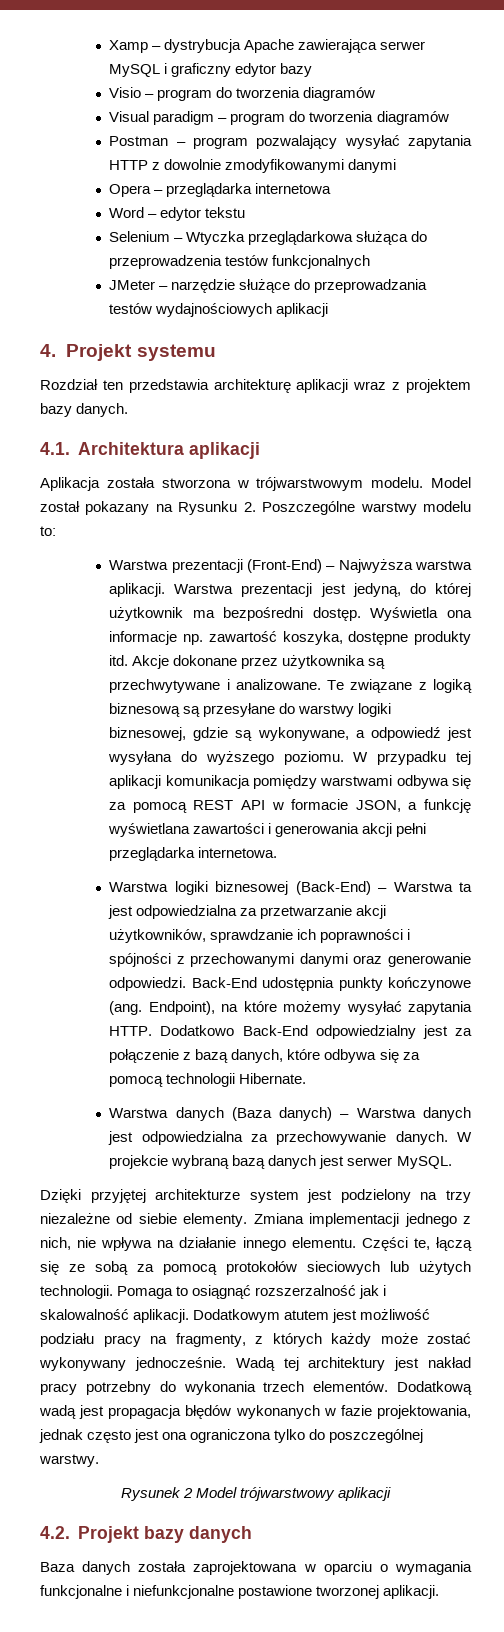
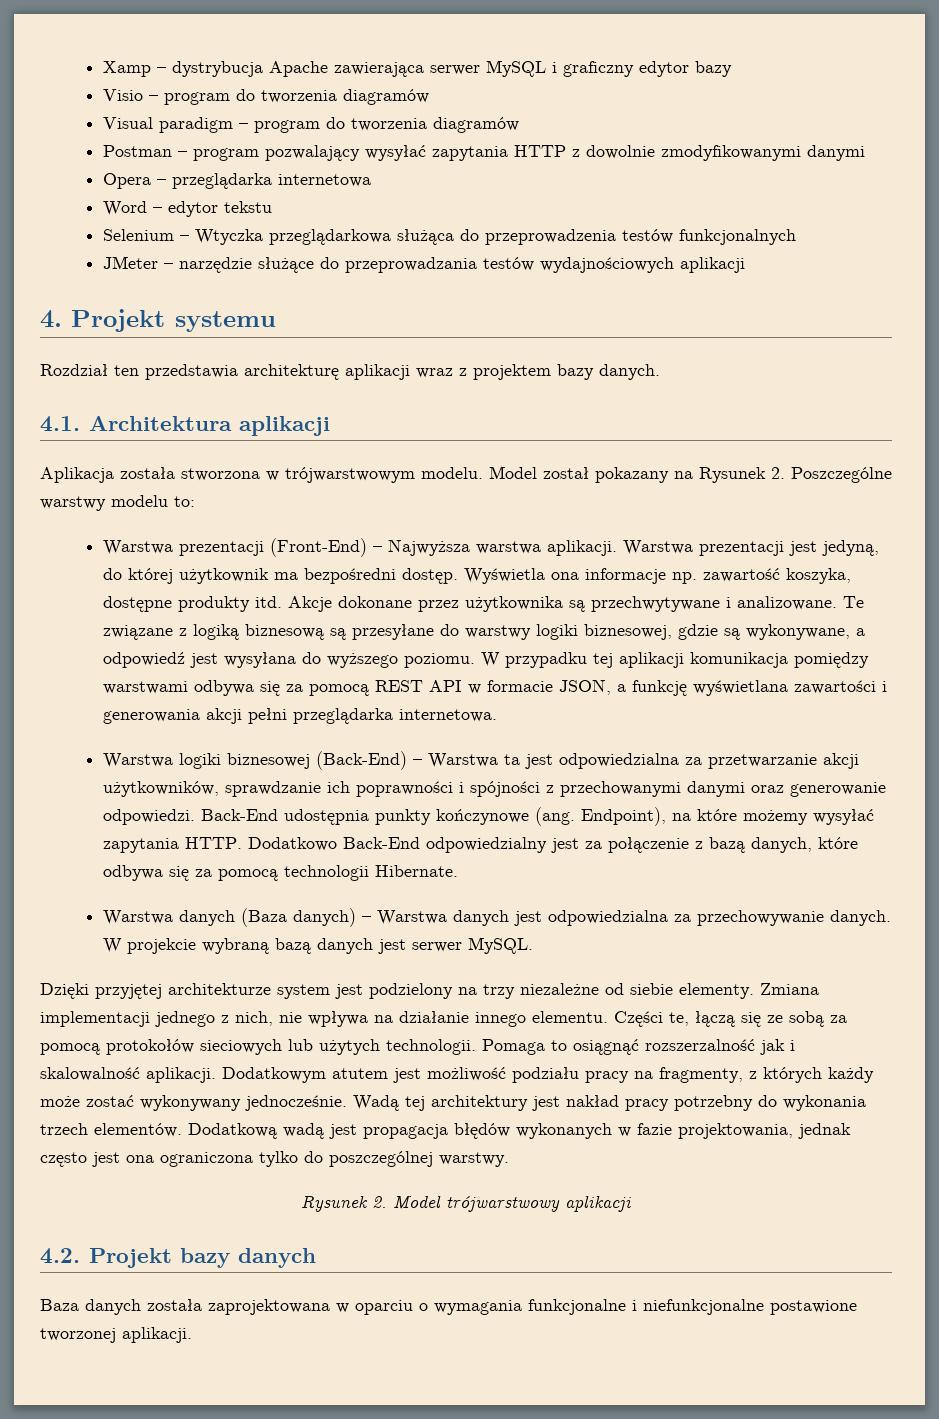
- Model został pokazany na Rysunku 2. Poszczególne warstwy modelu to:
+ Model został pokazany na Rysunek 2. Poszczególne warstwy modelu to:
- Rysunek 2 Model trójwarstwowy aplikacji
+ Rysunek 2. Model trójwarstwowy aplikacji

